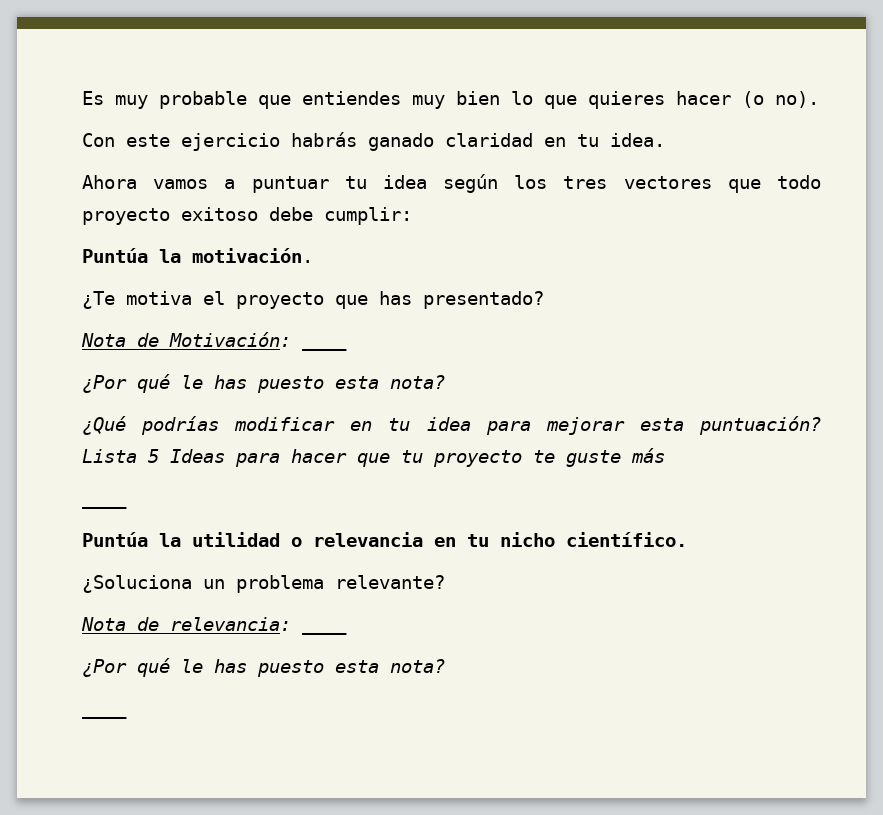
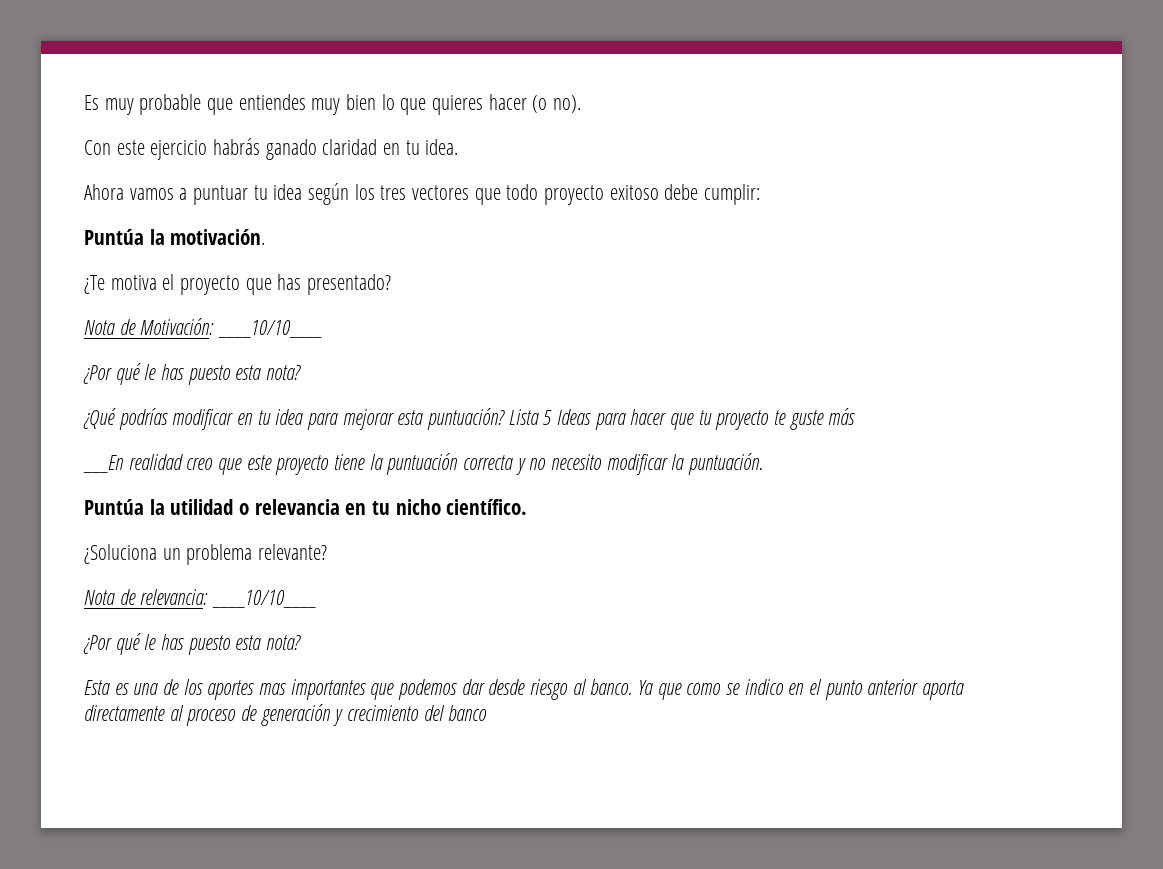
- Nota de Motivación: ____
+ Nota de Motivación: ____10/10____
  Lista 5 Ideas para hacer que tu proyecto te guste más
- ____
+ ___En realidad creo que este proyecto tiene la puntuación correcta y no necesito modificar la puntuación.
- Nota de relevancia: ____
+ Nota de relevancia: ____10/10____
  ¿Por qué le has puesto esta nota?
- ____
+ Esta es una de los aportes mas importantes que podemos dar desde riesgo al banco. Ya que como se indico en el punto anterior aporta directamente al proceso de generación y crecimiento del banco

